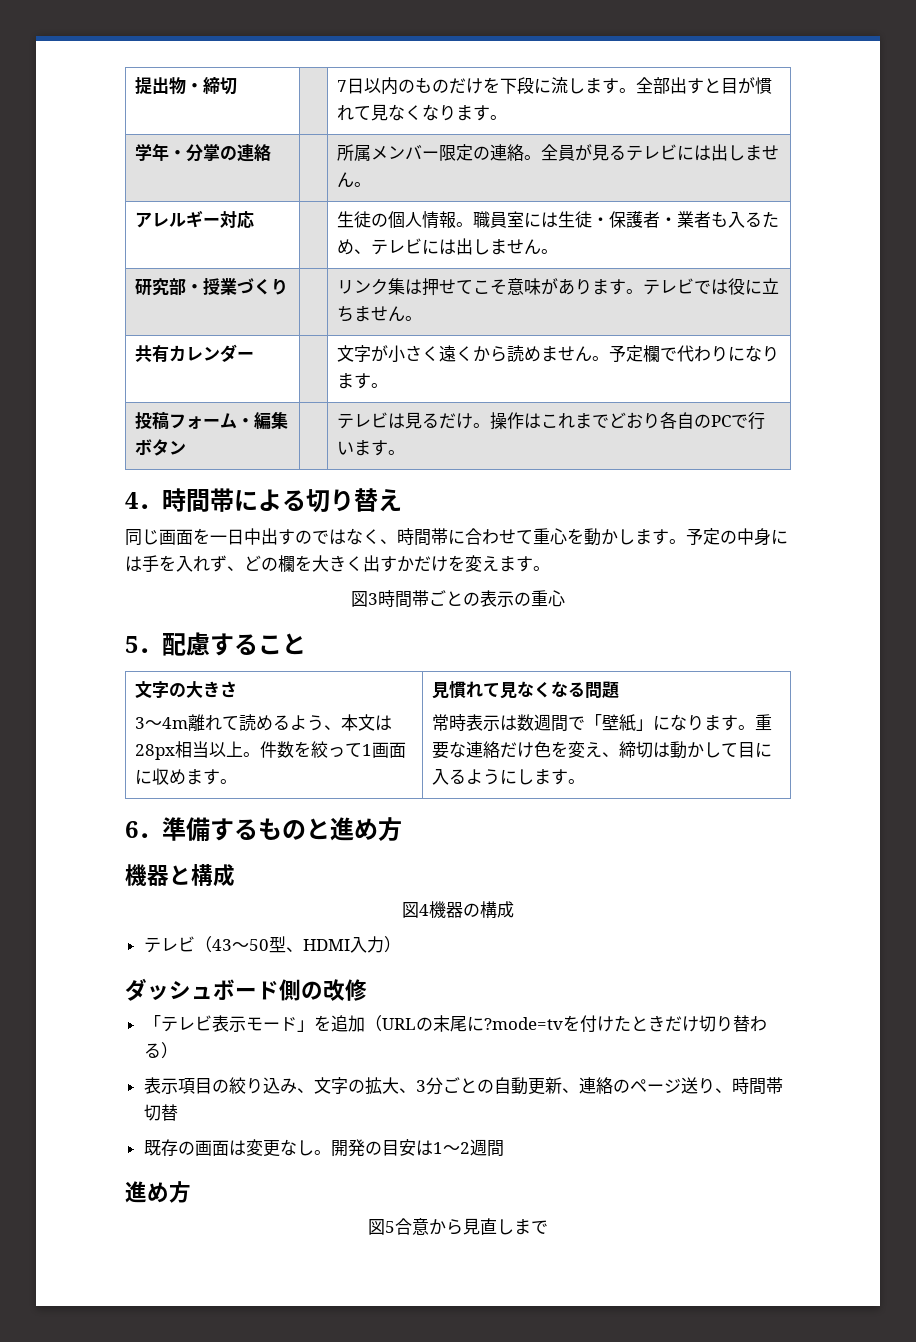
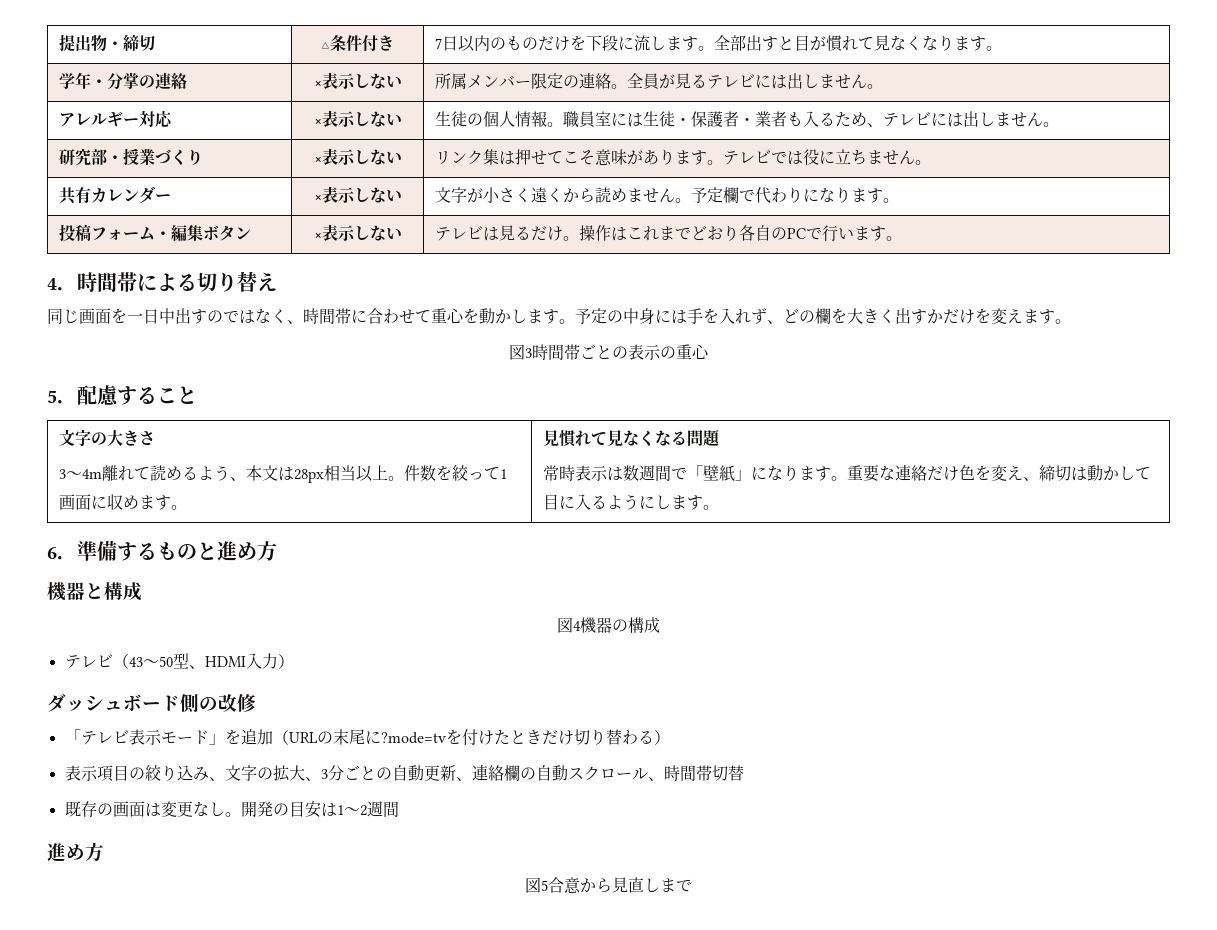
- 提出物・締切 | | 7日以内のものだけを下段に流します。全部出すと目が慣れて見なくなります。
+ 提出物・締切 | △条件付き | 7日以内のものだけを下段に流します。全部出すと目が慣れて見なくなります。
- 学年・分掌の連絡 | | 所属メンバー限定の連絡。全員が見るテレビには出しません。
+ 学年・分掌の連絡 | ×表示しない | 所属メンバー限定の連絡。全員が見るテレビには出しません。
- アレルギー対応 | | 生徒の個人情報。職員室には生徒・保護者・業者も入るため、テレビには出しません。
+ アレルギー対応 | ×表示しない | 生徒の個人情報。職員室には生徒・保護者・業者も入るため、テレビには出しません。
- 研究部・授業づくり | | リンク集は押せてこそ意味があります。テレビでは役に立ちません。
+ 研究部・授業づくり | ×表示しない | リンク集は押せてこそ意味があります。テレビでは役に立ちません。
- 共有カレンダー | | 文字が小さく遠くから読めません。予定欄で代わりになります。
+ 共有カレンダー | ×表示しない | 文字が小さく遠くから読めません。予定欄で代わりになります。
- 投稿フォーム・編集ボタン | | テレビは見るだけ。操作はこれまでどおり各自のPCで行います。
+ 投稿フォーム・編集ボタン | ×表示しない | テレビは見るだけ。操作はこれまでどおり各自のPCで行います。
- 表示項目の絞り込み、文字の拡大、3分ごとの自動更新、連絡のページ送り、時間帯切替
+ 表示項目の絞り込み、文字の拡大、3分ごとの自動更新、連絡欄の自動スクロール、時間帯切替

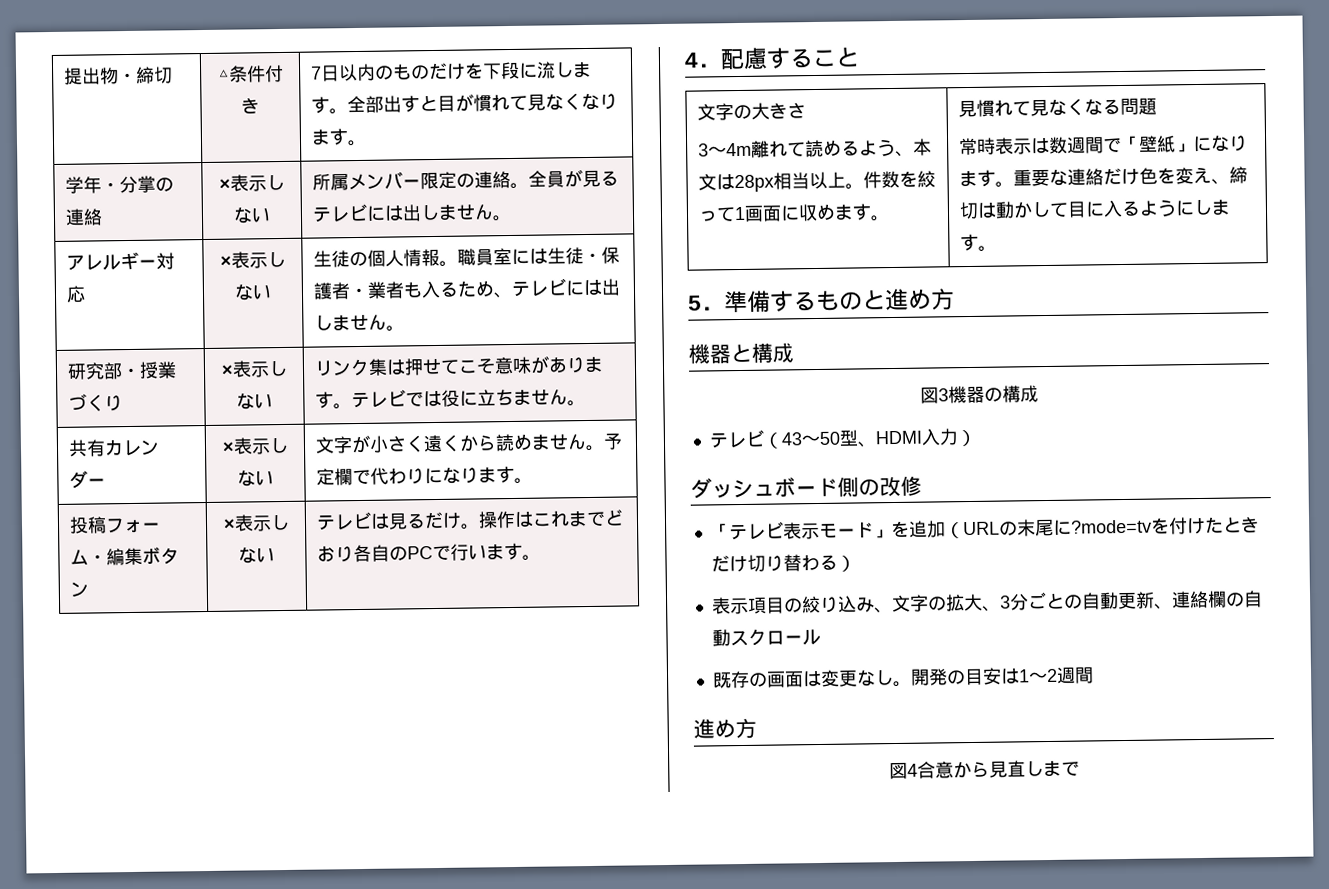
- 4．時間帯による切り替え
- 同じ画面を一日中出すのではなく、時間帯に合わせて重心を動かします。予定の中身には手を入れず、どの欄を大きく出すかだけを変えます。
- 図3時間帯ごとの表示の重心
- 5．配慮すること
+ 4．配慮すること
- 6．準備するものと進め方
+ 5．準備するものと進め方
- 図4機器の構成
+ 図3機器の構成
- 表示項目の絞り込み、文字の拡大、3分ごとの自動更新、連絡欄の自動スクロール、時間帯切替
+ 表示項目の絞り込み、文字の拡大、3分ごとの自動更新、連絡欄の自動スクロール
- 図5合意から見直しまで
+ 図4合意から見直しまで

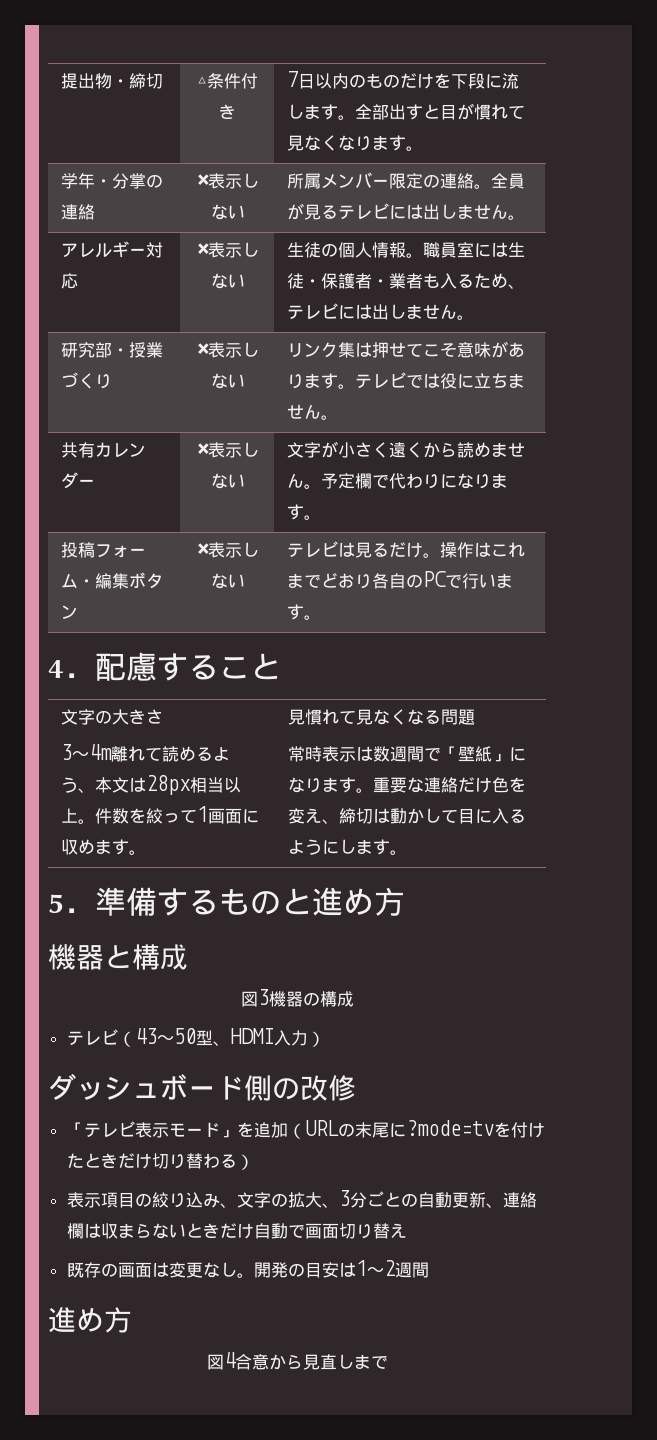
- 表示項目の絞り込み、文字の拡大、3分ごとの自動更新、連絡欄の自動スクロール
+ 表示項目の絞り込み、文字の拡大、3分ごとの自動更新、連絡欄は収まらないときだけ自動で画面切り替え

